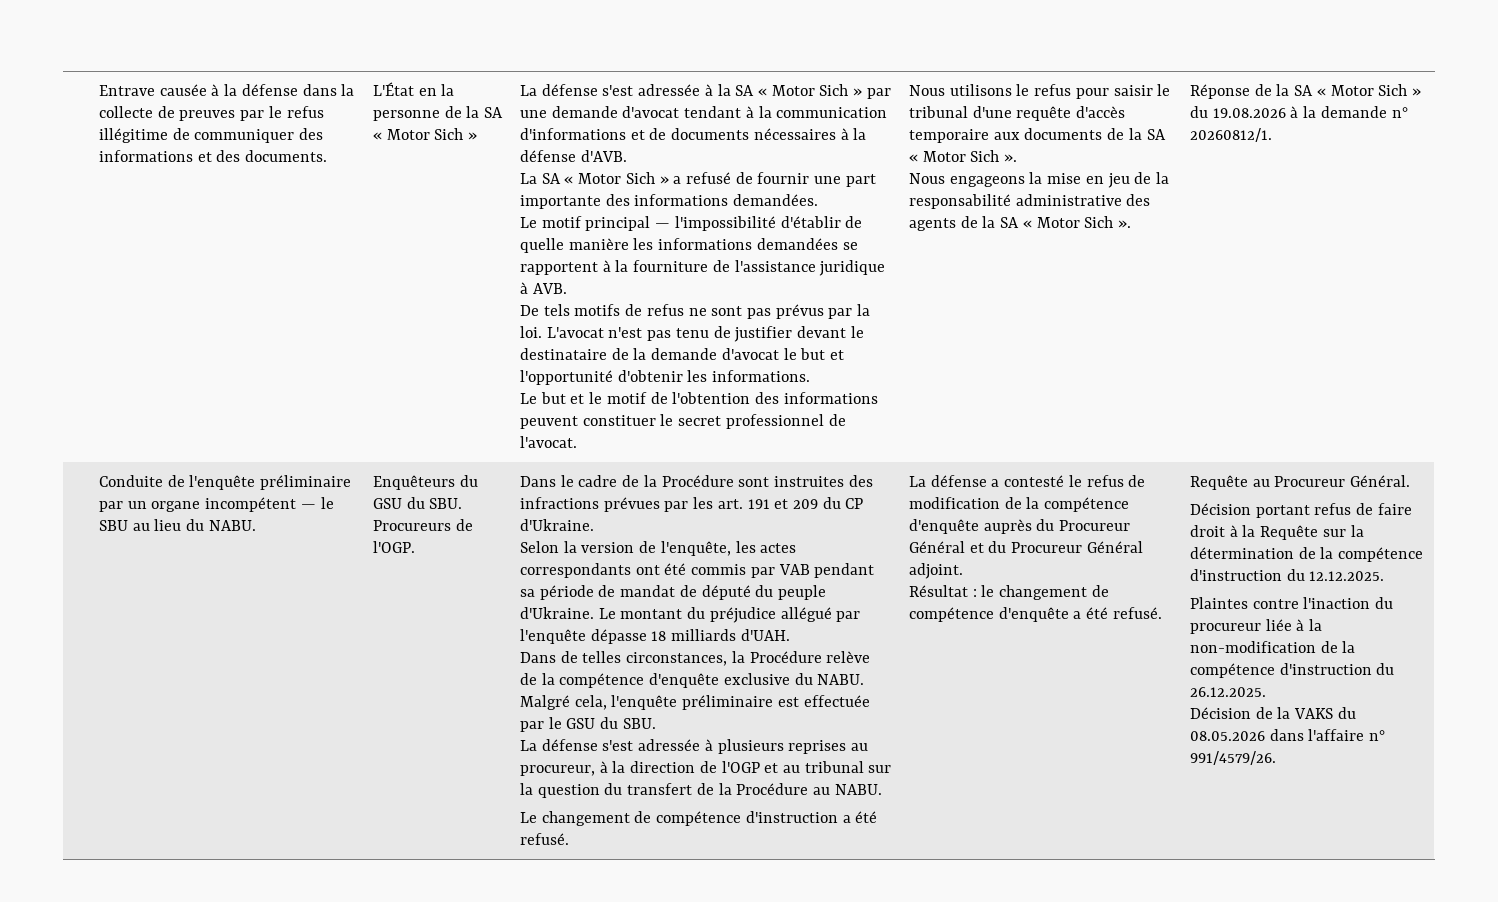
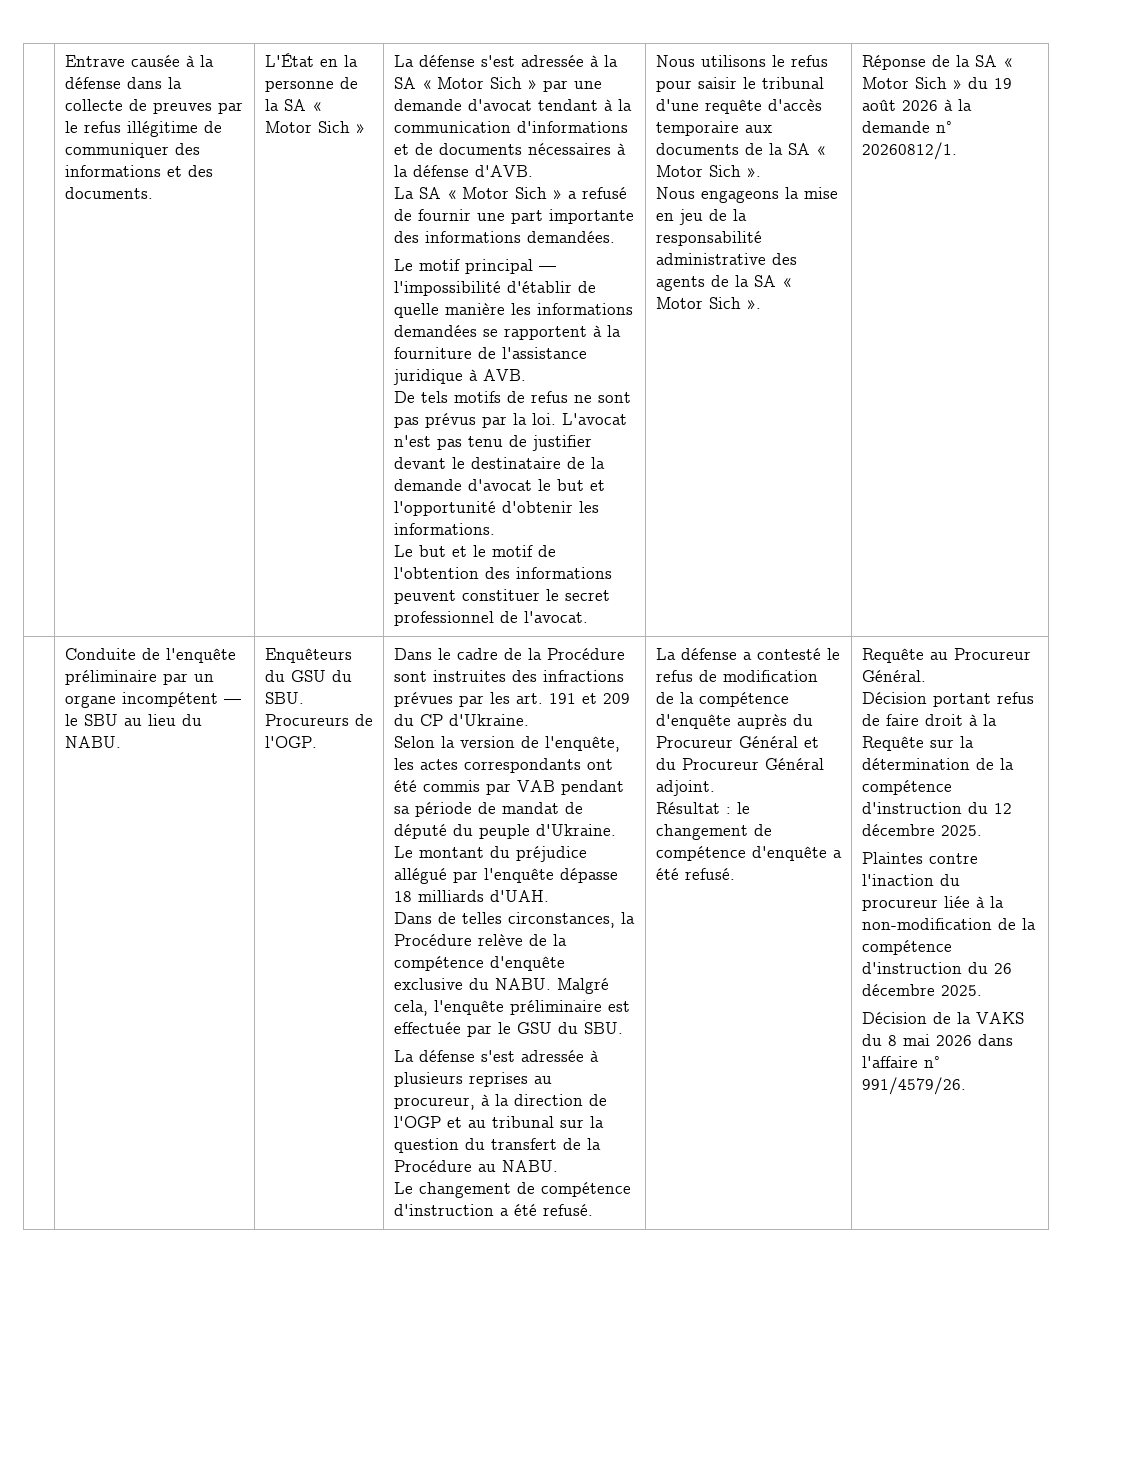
- Réponse de la SA « Motor Sich » du 19.08.2026 à la demande n° 20260812/1.
+ Réponse de la SA « Motor Sich » du 19 août 2026 à la demande n° 20260812/1.
- Décision portant refus de faire droit à la Requête sur la détermination de la compétence d'instruction du 12.12.2025.
+ Décision portant refus de faire droit à la Requête sur la détermination de la compétence d'instruction du 12 décembre 2025.
- Plaintes contre l'inaction du procureur liée à la non-modification de la compétence d'instruction du 26.12.2025.
+ Plaintes contre l'inaction du procureur liée à la non-modification de la compétence d'instruction du 26 décembre 2025.
- Décision de la VAKS du 08.05.2026 dans l'affaire n° 991/4579/26.
+ Décision de la VAKS du 8 mai 2026 dans l'affaire n° 991/4579/26.

